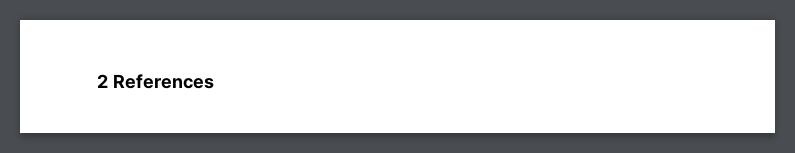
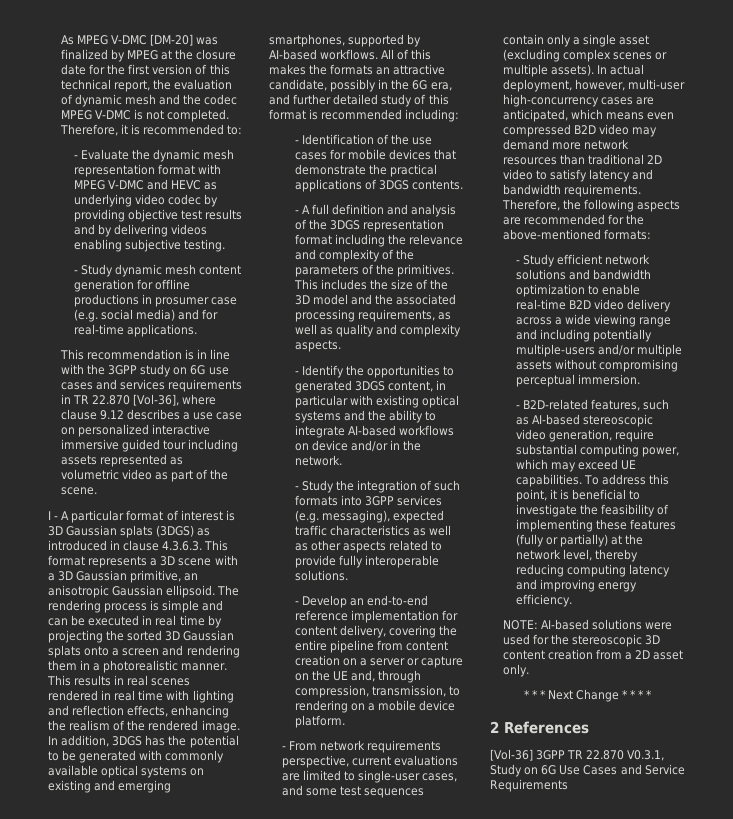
+ As MPEG V-DMC [DM-20] was finalized by MPEG at the closure date for the first version of this technical report, the evaluation of dynamic mesh and the codec MPEG V-DMC is not completed. Therefore, it is recommended to:
+ - Evaluate the dynamic mesh representation format with MPEG V-DMC and HEVC as underlying video codec by providing objective test results and by delivering videos enabling subjective testing.
+ - Study dynamic mesh content generation for offline productions in prosumer case (e.g. social media) and for real-time applications.
+ This recommendation is in line with the 3GPP study on 6G use cases and services requirements in TR 22.870 [Vol-36], where clause 9.12 describes a use case on personalized interactive immersive guided tour including assets represented as volumetric video as part of the scene.
+ I - A particular format of interest is 3D Gaussian splats (3DGS) as introduced in clause 4.3.6.3. This format represents a 3D scene with a 3D Gaussian primitive, an anisotropic Gaussian ellipsoid. The rendering process is simple and can be executed in real time by projecting the sorted 3D Gaussian splats onto a screen and rendering them in a photorealistic manner. This results in real scenes rendered in real time with lighting and reflection effects, enhancing the realism of the rendered image. In addition, 3DGS has the potential to be generated with commonly available optical systems on existing and emerging smartphones, supported by AI-based workflows. All of this makes the formats an attractive candidate, possibly in the 6G era, and further detailed study of this format is recommended including:
+ - Identification of the use cases for mobile devices that demonstrate the practical applications of 3DGS contents.
+ - A full definition and analysis of the 3DGS representation format including the relevance and complexity of the parameters of the primitives. This includes the size of the 3D model and the associated processing requirements, as well as quality and complexity aspects.
+ - Identify the opportunities to generated 3DGS content, in particular with existing optical systems and the ability to integrate AI-based workflows on device and/or in the network.
+ - Study the integration of such formats into 3GPP services (e.g. messaging), expected traffic characteristics as well as other aspects related to provide fully interoperable solutions.
+ - Develop an end-to-end reference implementation for content delivery, covering the entire pipeline from content creation on a server or capture on the UE and, through compression, transmission, to rendering on a mobile device platform.
+ - From network requirements perspective, current evaluations are limited to single-user cases, and some test sequences contain only a single asset (excluding complex scenes or multiple assets). In actual deployment, however, multi-user high-concurrency cases are anticipated, which means even compressed B2D video may demand more network resources than traditional 2D video to satisfy latency and bandwidth requirements. Therefore, the following aspects are recommended for the above-mentioned formats:
+ - Study efficient network solutions and bandwidth optimization to enable real-time B2D video delivery across a wide viewing range and including potentially multiple-users and/or multiple assets without compromising perceptual immersion.
+ - B2D-related features, such as AI-based stereoscopic video generation, require substantial computing power, which may exceed UE capabilities. To address this point, it is beneficial to investigate the feasibility of implementing these features (fully or partially) at the network level, thereby reducing computing latency and improving energy efficiency.
+ NOTE: AI-based solutions were used for the stereoscopic 3D content creation from a 2D asset only.
+ * * * Next Change * * * *
  2 References
+ [Vol-36] 3GPP TR 22.870 V0.3.1, Study on 6G Use Cases and Service Requirements

